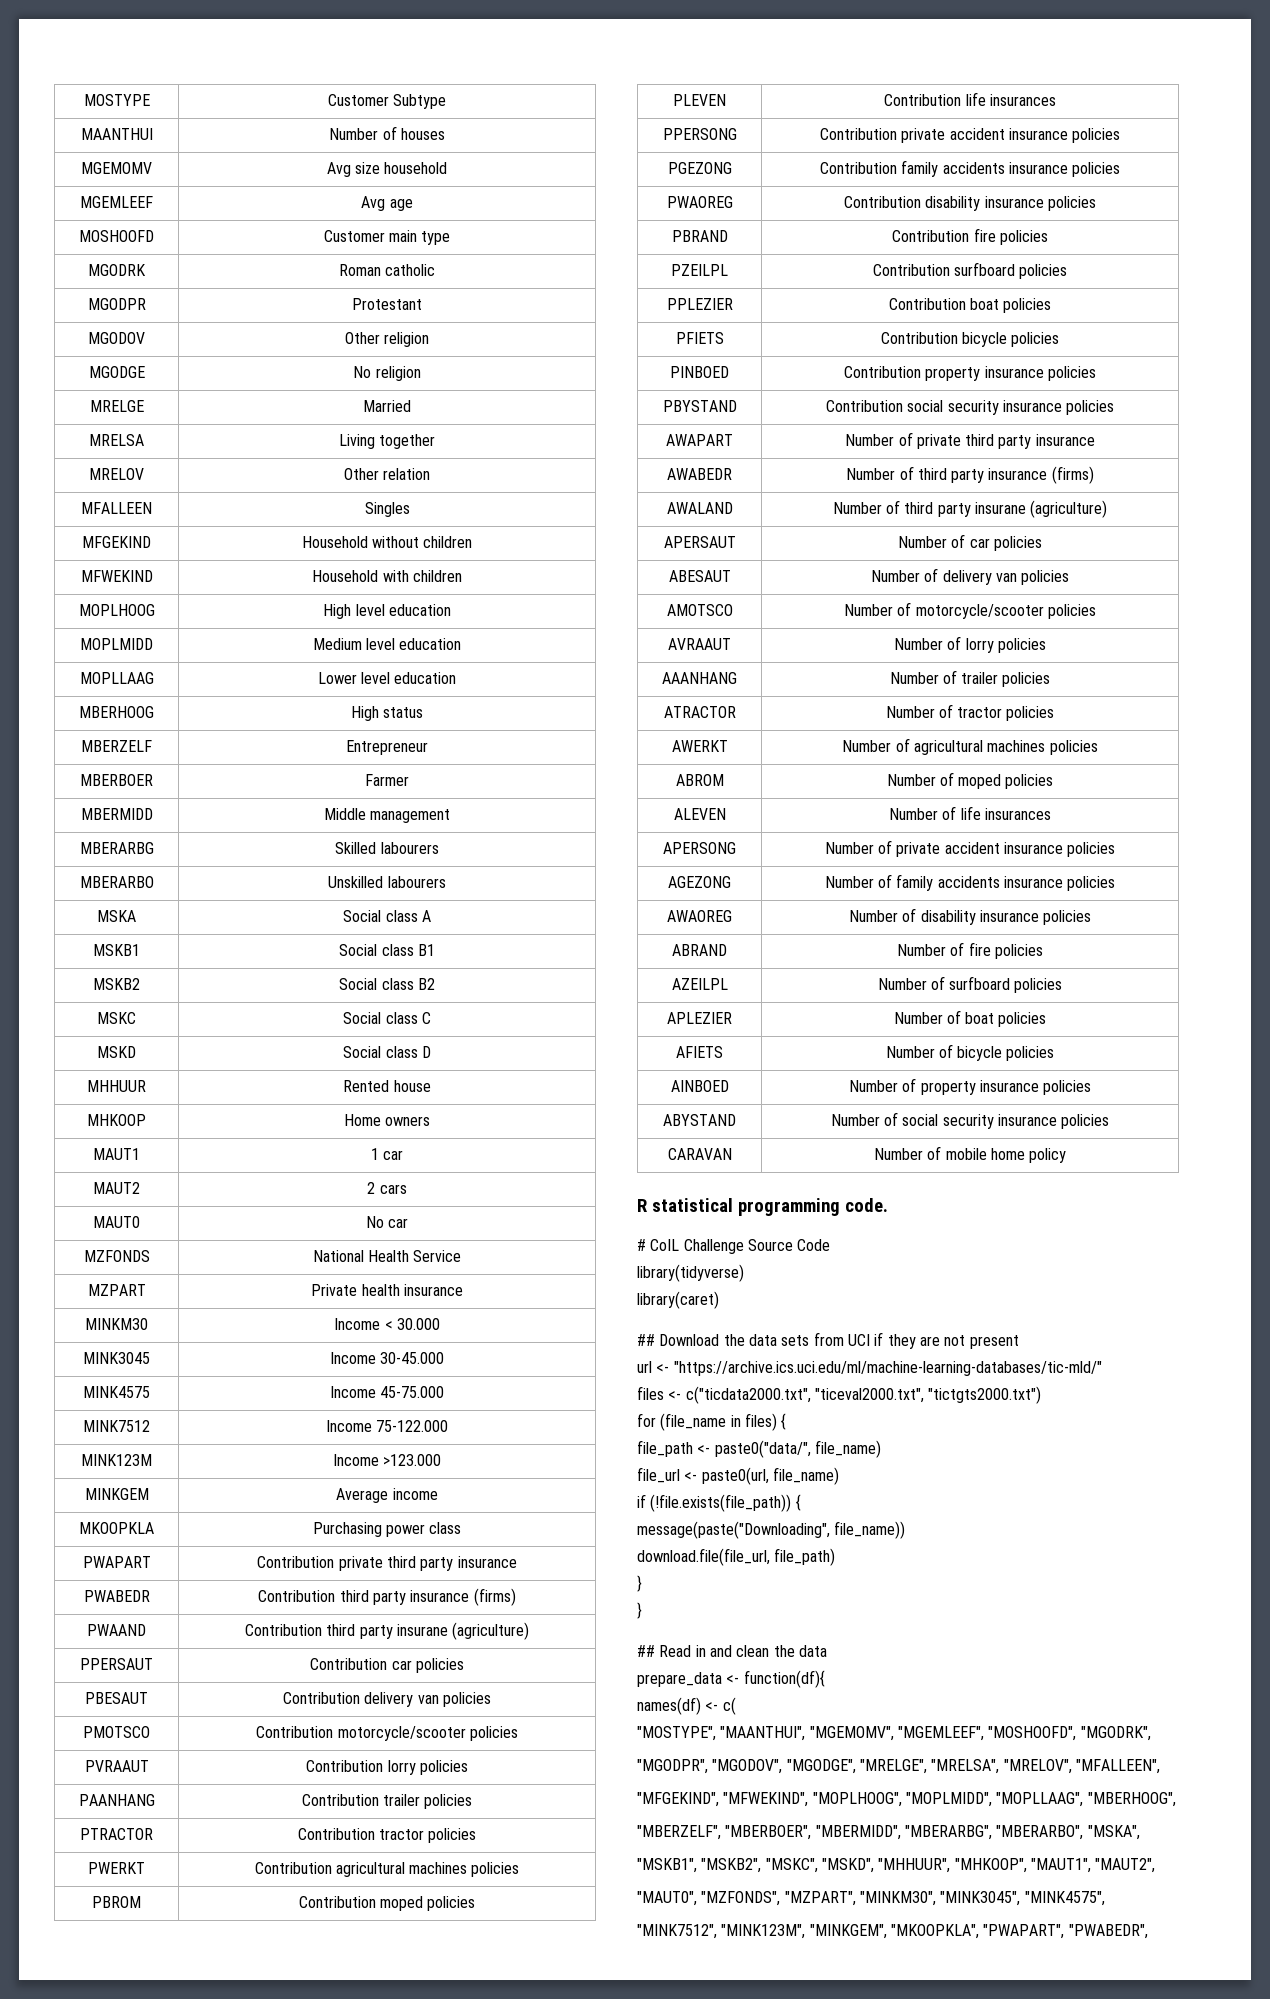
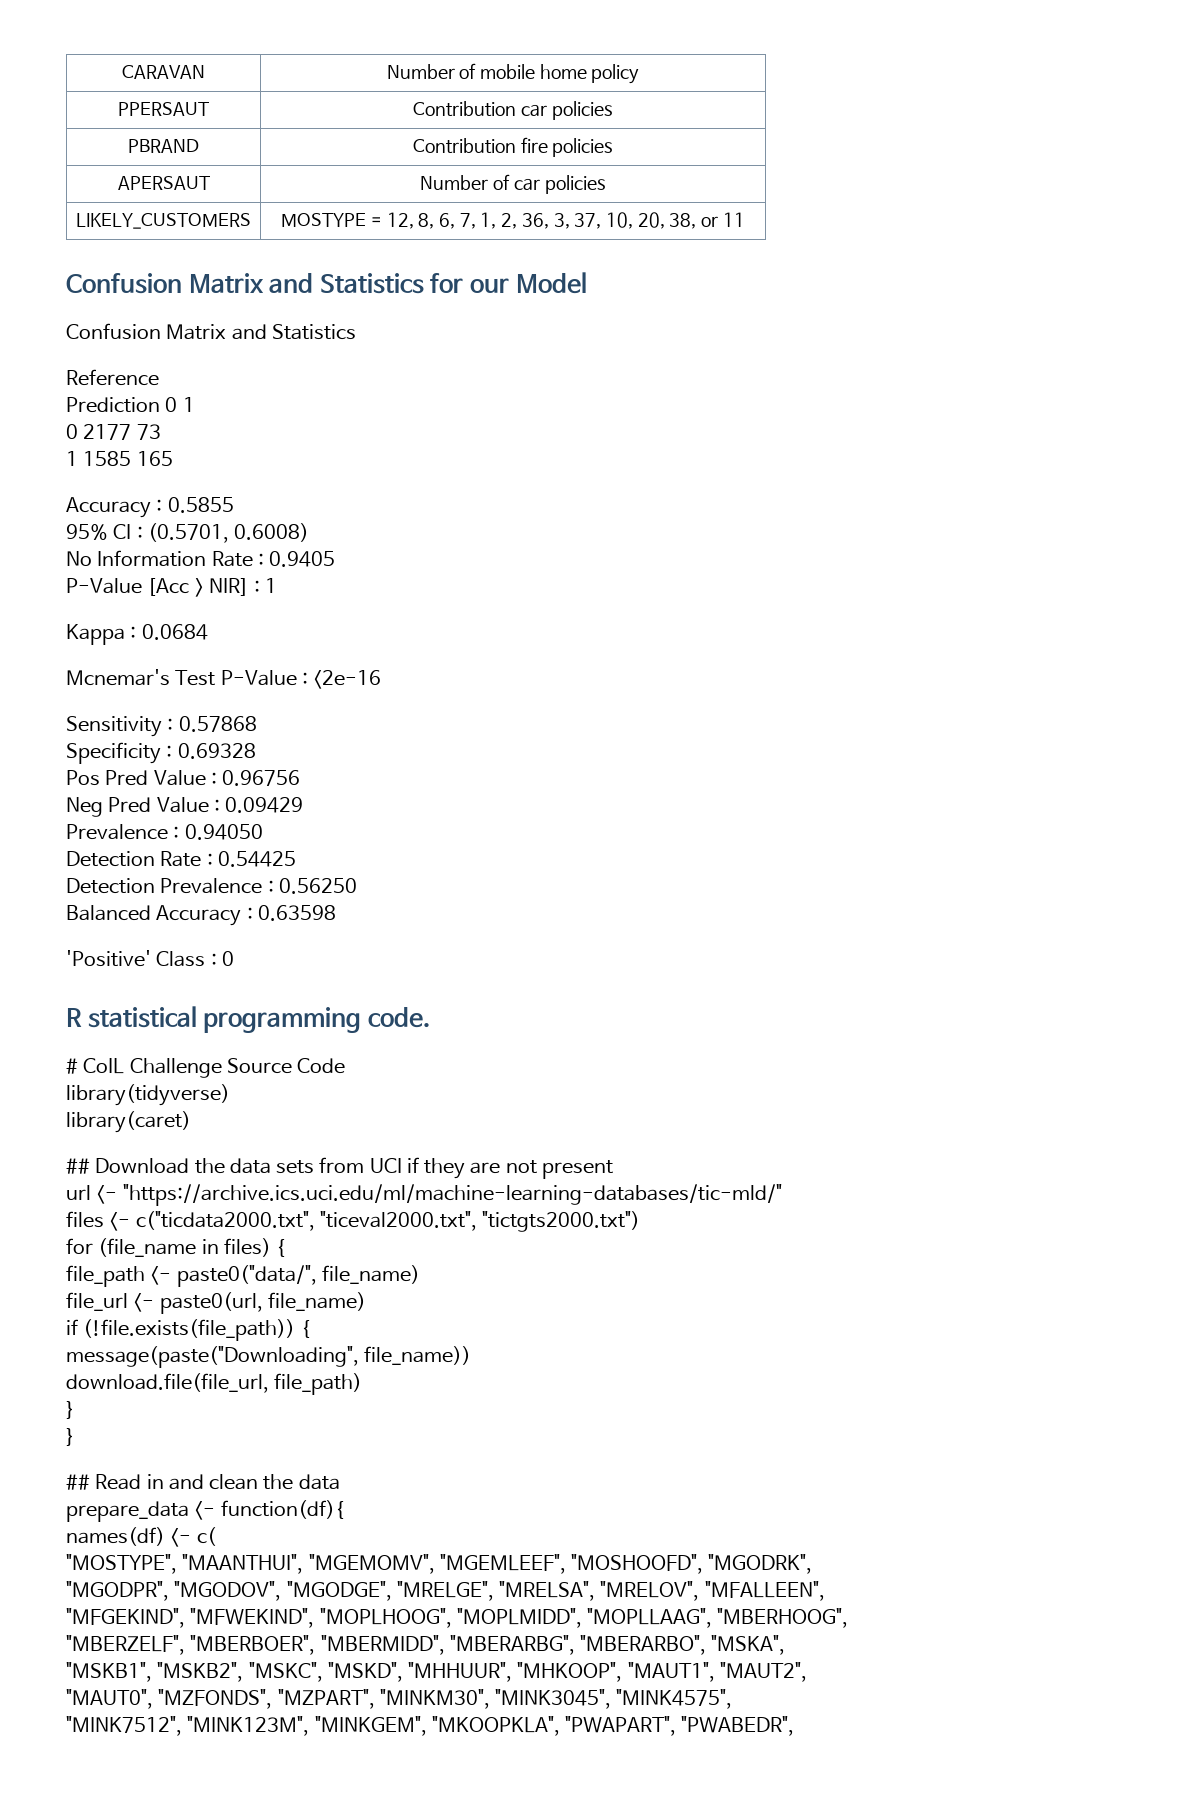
- MOSTYPE | Customer Subtype
- MAANTHUI | Number of houses
- MGEMOMV | Avg size household
- MGEMLEEF | Avg age
- MOSHOOFD | Customer main type
- MGODRK | Roman catholic
- MGODPR | Protestant
- MGODOV | Other religion
- MGODGE | No religion
- MRELGE | Married
- MRELSA | Living together
- MRELOV | Other relation
- MFALLEEN | Singles
- MFGEKIND | Household without children
- MFWEKIND | Household with children
- MOPLHOOG | High level education
- MOPLMIDD | Medium level education
- MOPLLAAG | Lower level education
- MBERHOOG | High status
- MBERZELF | Entrepreneur
- MBERBOER | Farmer
- MBERMIDD | Middle management
- MBERARBG | Skilled labourers
- MBERARBO | Unskilled labourers
- MSKA | Social class A
- MSKB1 | Social class B1
- MSKB2 | Social class B2
- MSKC | Social class C
- MSKD | Social class D
- MHHUUR | Rented house
- MHKOOP | Home owners
- MAUT1 | 1 car
- MAUT2 | 2 cars
- MAUT0 | No car
- MZFONDS | National Health Service
- MZPART | Private health insurance
- MINKM30 | Income < 30.000
- MINK3045 | Income 30-45.000
- MINK4575 | Income 45-75.000
- MINK7512 | Income 75-122.000
- MINK123M | Income >123.000
- MINKGEM | Average income
- MKOOPKLA | Purchasing power class
- PWAPART | Contribution private third party insurance
- PWABEDR | Contribution third party insurance (firms)
- PWAAND | Contribution third party insurane (agriculture)
+ CARAVAN | Number of mobile home policy
  PPERSAUT | Contribution car policies
- PBESAUT | Contribution delivery van policies
- PMOTSCO | Contribution motorcycle/scooter policies
- PVRAAUT | Contribution lorry policies
- PAANHANG | Contribution trailer policies
- PTRACTOR | Contribution tractor policies
- PWERKT | Contribution agricultural machines policies
- PBROM | Contribution moped policies
- PLEVEN | Contribution life insurances
- PPERSONG | Contribution private accident insurance policies
- PGEZONG | Contribution family accidents insurance policies
- PWAOREG | Contribution disability insurance policies
  PBRAND | Contribution fire policies
- PZEILPL | Contribution surfboard policies
- PPLEZIER | Contribution boat policies
- PFIETS | Contribution bicycle policies
- PINBOED | Contribution property insurance policies
- PBYSTAND | Contribution social security insurance policies
- AWAPART | Number of private third party insurance
- AWABEDR | Number of third party insurance (firms)
- AWALAND | Number of third party insurane (agriculture)
- ABESAUT | Number of delivery van policies
- AMOTSCO | Number of motorcycle/scooter policies
- AVRAAUT | Number of lorry policies
- AAANHANG | Number of trailer policies
- ATRACTOR | Number of tractor policies
- AWERKT | Number of agricultural machines policies
- ABROM | Number of moped policies
- ALEVEN | Number of life insurances
- APERSONG | Number of private accident insurance policies
- AGEZONG | Number of family accidents insurance policies
- AWAOREG | Number of disability insurance policies
- ABRAND | Number of fire policies
- AZEILPL | Number of surfboard policies
- APLEZIER | Number of boat policies
- AFIETS | Number of bicycle policies
- AINBOED | Number of property insurance policies
- ABYSTAND | Number of social security insurance policies
- CARAVAN | Number of mobile home policy
+ LIKELY_CUSTOMERS | MOSTYPE = 12, 8, 6, 7, 1, 2, 36, 3, 37, 10, 20, 38, or 11
+ Confusion Matrix and Statistics for our Model
+ Confusion Matrix and Statistics
+ Reference
+ Prediction 0 1
+ 0 2177 73
+ 1 1585 165
+ Accuracy : 0.5855
+ 95% CI : (0.5701, 0.6008)
+ No Information Rate : 0.9405
+ P-Value [Acc > NIR] : 1
+ Kappa : 0.0684
+ Mcnemar's Test P-Value : <2e-16
+ Sensitivity : 0.57868
+ Specificity : 0.69328
+ Pos Pred Value : 0.96756
+ Neg Pred Value : 0.09429
+ Prevalence : 0.94050
+ Detection Rate : 0.54425
+ Detection Prevalence : 0.56250
+ Balanced Accuracy : 0.63598
+ 'Positive' Class : 0

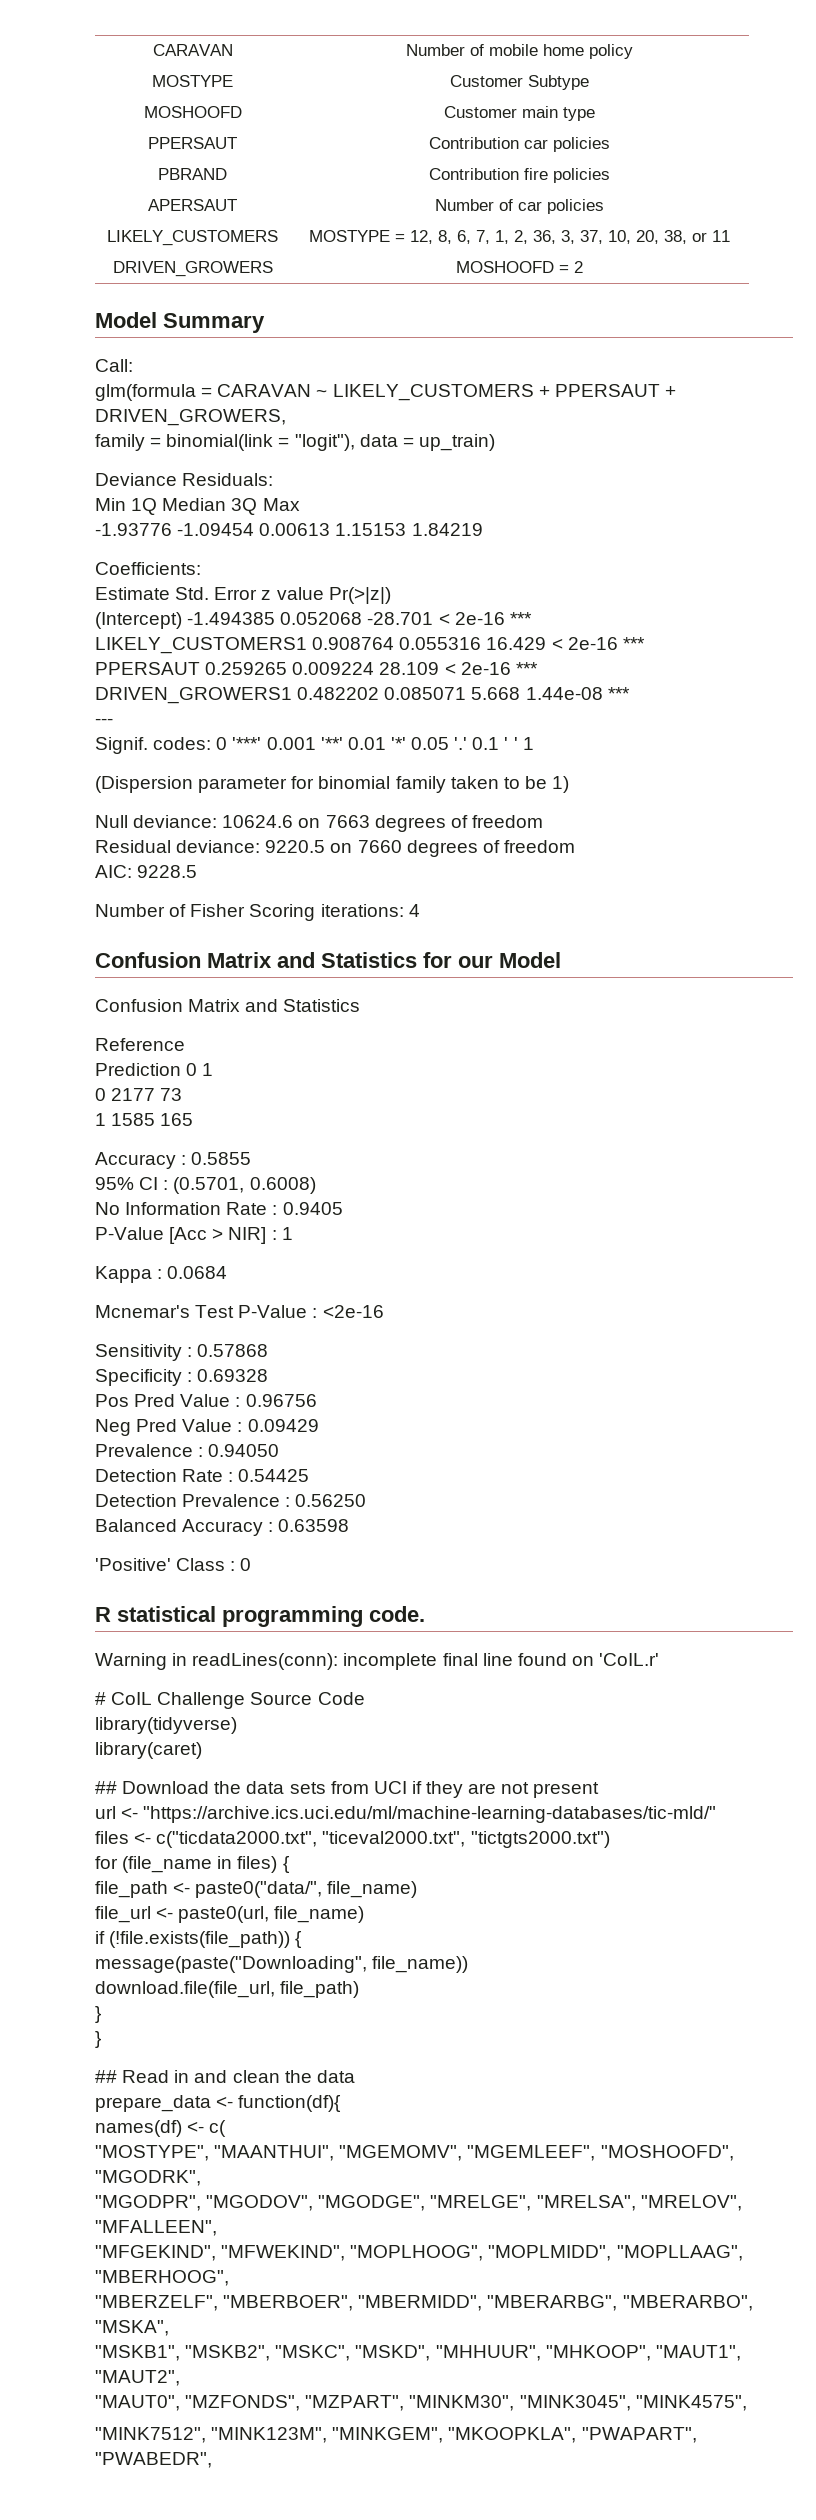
+ MOSTYPE | Customer Subtype
+ MOSHOOFD | Customer main type
+ DRIVEN_GROWERS | MOSHOOFD = 2
+ Model Summary
+ Call:
+ glm(formula = CARAVAN ~ LIKELY_CUSTOMERS + PPERSAUT + DRIVEN_GROWERS,
+ family = binomial(link = "logit"), data = up_train)
+ Deviance Residuals:
+ Min 1Q Median 3Q Max
+ -1.93776 -1.09454 0.00613 1.15153 1.84219
+ Coefficients:
+ Estimate Std. Error z value Pr(>|z|)
+ (Intercept) -1.494385 0.052068 -28.701 < 2e-16 ***
+ LIKELY_CUSTOMERS1 0.908764 0.055316 16.429 < 2e-16 ***
+ PPERSAUT 0.259265 0.009224 28.109 < 2e-16 ***
+ DRIVEN_GROWERS1 0.482202 0.085071 5.668 1.44e-08 ***
+ ---
+ Signif. codes: 0 '***' 0.001 '**' 0.01 '*' 0.05 '.' 0.1 ' ' 1
+ (Dispersion parameter for binomial family taken to be 1)
+ Null deviance: 10624.6 on 7663 degrees of freedom
+ Residual deviance: 9220.5 on 7660 degrees of freedom
+ AIC: 9228.5
+ Number of Fisher Scoring iterations: 4
+ Warning in readLines(conn): incomplete final line found on 'CoIL.r'

